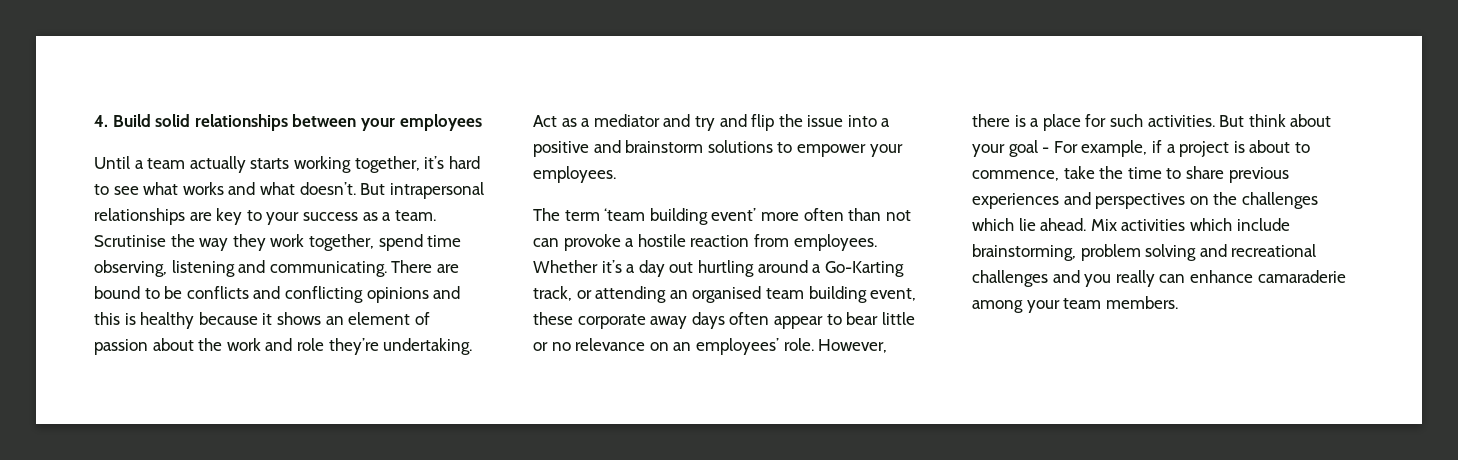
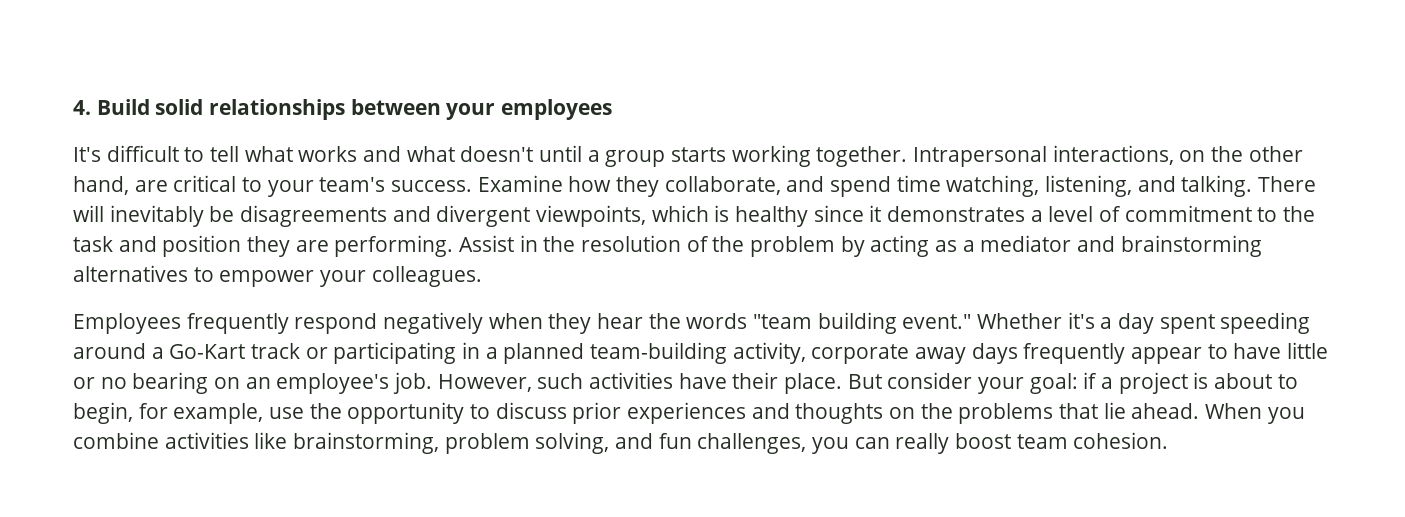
- Until a team actually starts working together, it’s hard to see what works and what doesn’t. But intrapersonal relationships are key to your success as a team. Scrutinise the way they work together, spend time observing, listening and communicating. There are bound to be conflicts and conflicting opinions and this is healthy because it shows an element of passion about the work and role they’re undertaking. Act as a mediator and try and flip the issue into a positive and brainstorm solutions to empower your employees.
- The term ‘team building event’ more often than not can provoke a hostile reaction from employees. Whether it’s a day out hurtling around a Go-Karting track, or attending an organised team building event, these corporate away days often appear to bear little or no relevance on an employees’ role. However, there is a place for such activities. But think about your goal - For example, if a project is about to commence, take the time to share previous experiences and perspectives on the challenges which lie ahead. Mix activities which include brainstorming, problem solving and recreational challenges and you really can enhance camaraderie among your team members.
+ It's difficult to tell what works and what doesn't until a group starts working together. Intrapersonal interactions, on the other hand, are critical to your team's success. Examine how they collaborate, and spend time watching, listening, and talking. There will inevitably be disagreements and divergent viewpoints, which is healthy since it demonstrates a level of commitment to the task and position they are performing. Assist in the resolution of the problem by acting as a mediator and brainstorming alternatives to empower your colleagues.
+ Employees frequently respond negatively when they hear the words "team building event." Whether it's a day spent speeding around a Go-Kart track or participating in a planned team-building activity, corporate away days frequently appear to have little or no bearing on an employee's job. However, such activities have their place. But consider your goal: if a project is about to begin, for example, use the opportunity to discuss prior experiences and thoughts on the problems that lie ahead. When you combine activities like brainstorming, problem solving, and fun challenges, you can really boost team cohesion.

